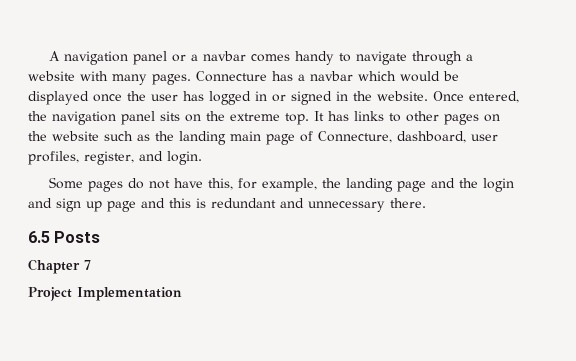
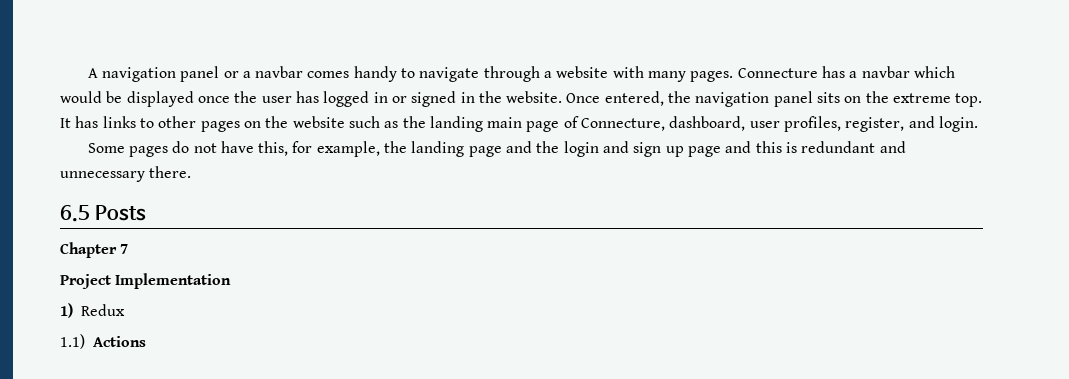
+ 1) Redux
+ 1.1) Actions

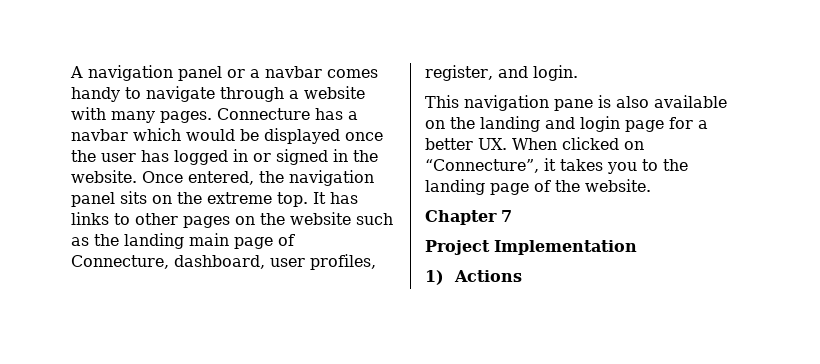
- Some pages do not have this, for example, the landing page and the login and sign up page and this is redundant and unnecessary there.
- 6.5 Posts
+ This navigation pane is also available on the landing and login page for a better UX. When clicked on “Connecture”, it takes you to the landing page of the website.
- 1) Redux
- 1.1) Actions
+ 1) Actions

